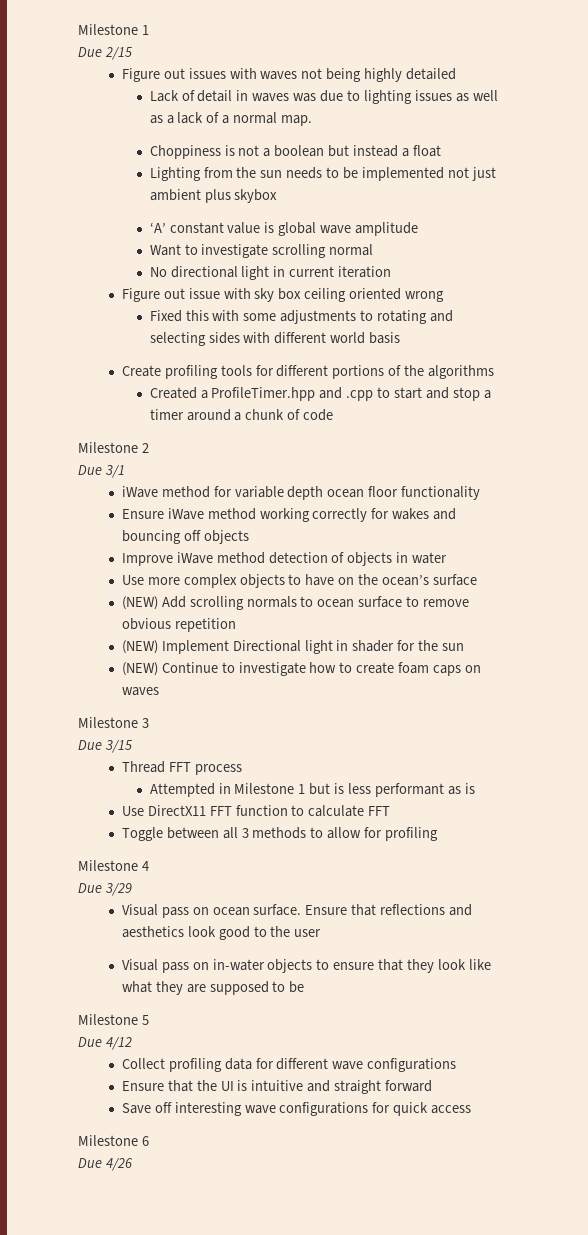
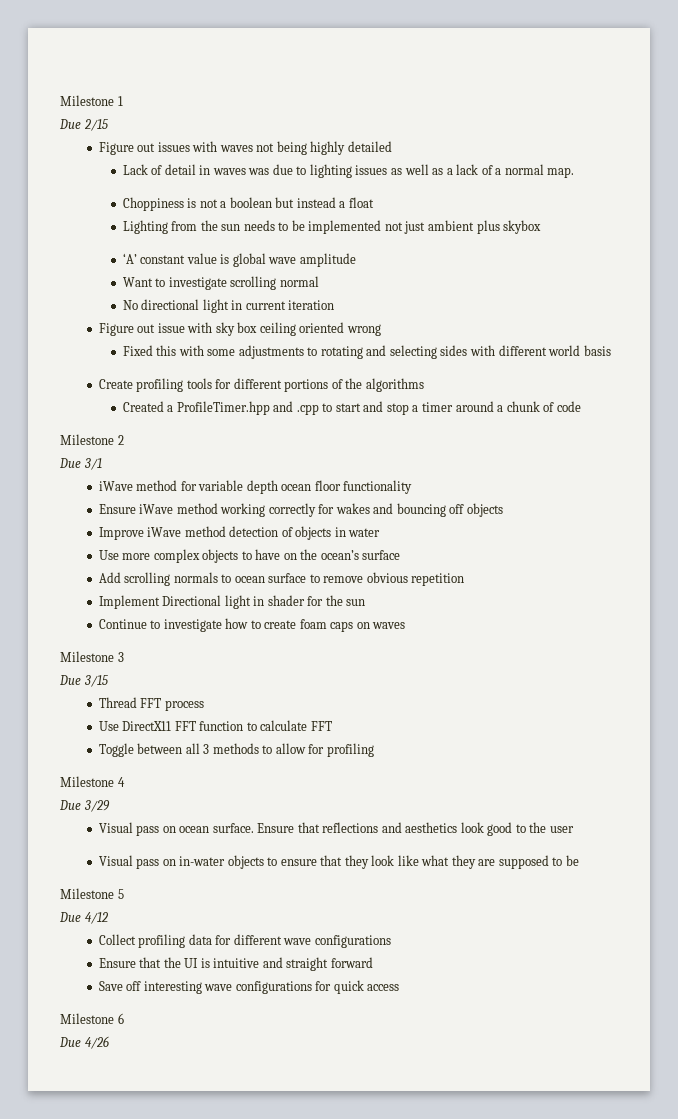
- (NEW) Add scrolling normals to ocean surface to remove obvious repetition
+ Add scrolling normals to ocean surface to remove obvious repetition
- (NEW) Implement Directional light in shader for the sun
+ Implement Directional light in shader for the sun
- (NEW) Continue to investigate how to create foam caps on waves
+ Continue to investigate how to create foam caps on waves
- Attempted in Milestone 1 but is less performant as is

